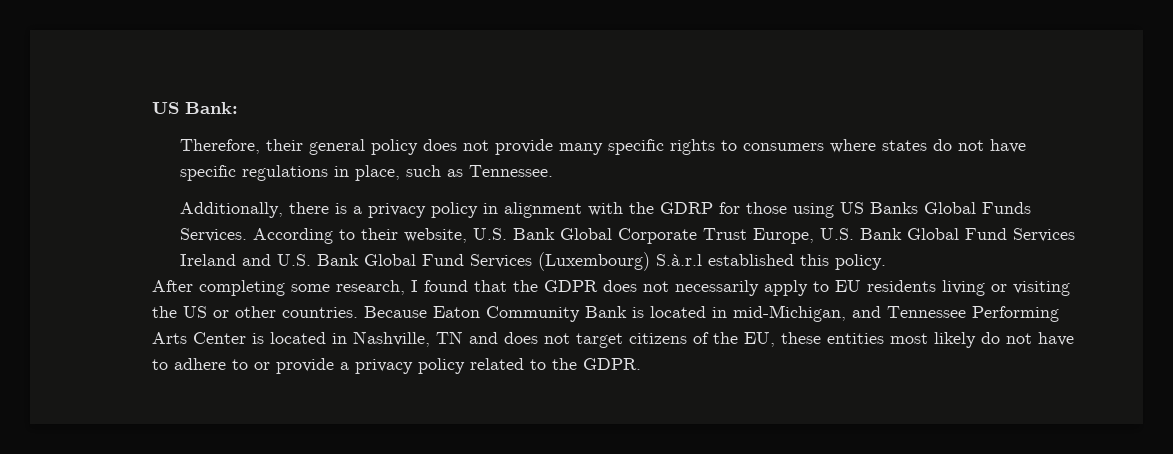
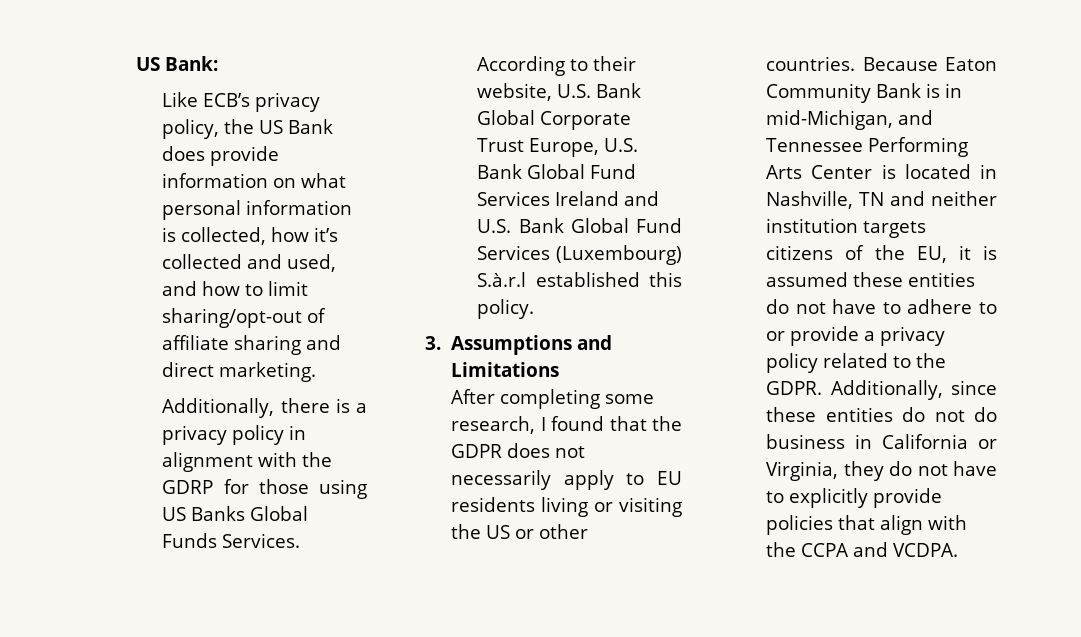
- Therefore, their general policy does not provide many specific rights to consumers where states do not have specific regulations in place, such as Tennessee.
+ Like ECB’s privacy policy, the US Bank does provide information on what personal information is collected, how it’s collected and used, and how to limit sharing/opt-out of affiliate sharing and direct marketing.
+ 3. Assumptions and Limitations
- Because Eaton Community Bank is located in mid-Michigan, and Tennessee Performing Arts Center is located in Nashville, TN and does not target citizens of the EU, these entities most likely do not have to adhere to or provide a privacy policy related to the GDPR.
+ Because Eaton Community Bank is in mid-Michigan, and Tennessee Performing Arts Center is located in Nashville, TN and neither institution targets citizens of the EU, it is assumed these entities do not have to adhere to or provide a privacy policy related to the GDPR.
+ Additionally, since these entities do not do business in California or Virginia, they do not have to explicitly provide policies that align with the CCPA and VCDPA.

